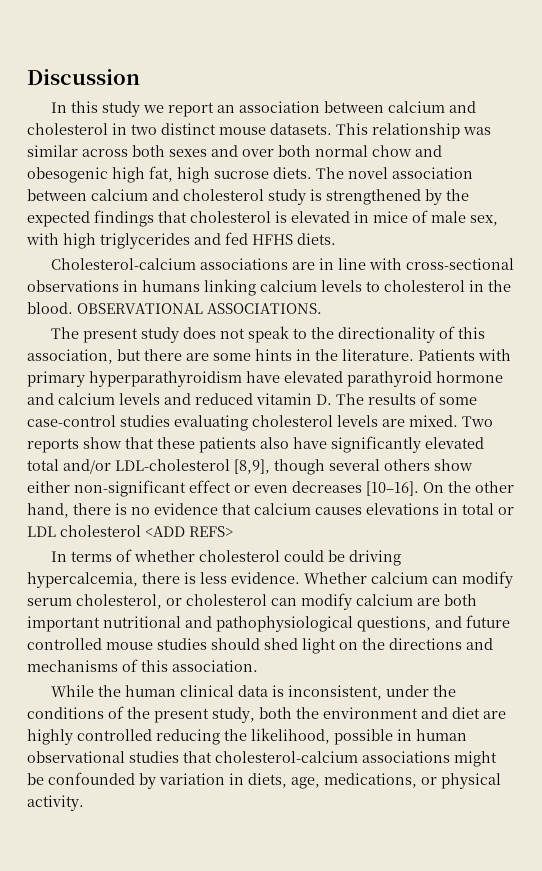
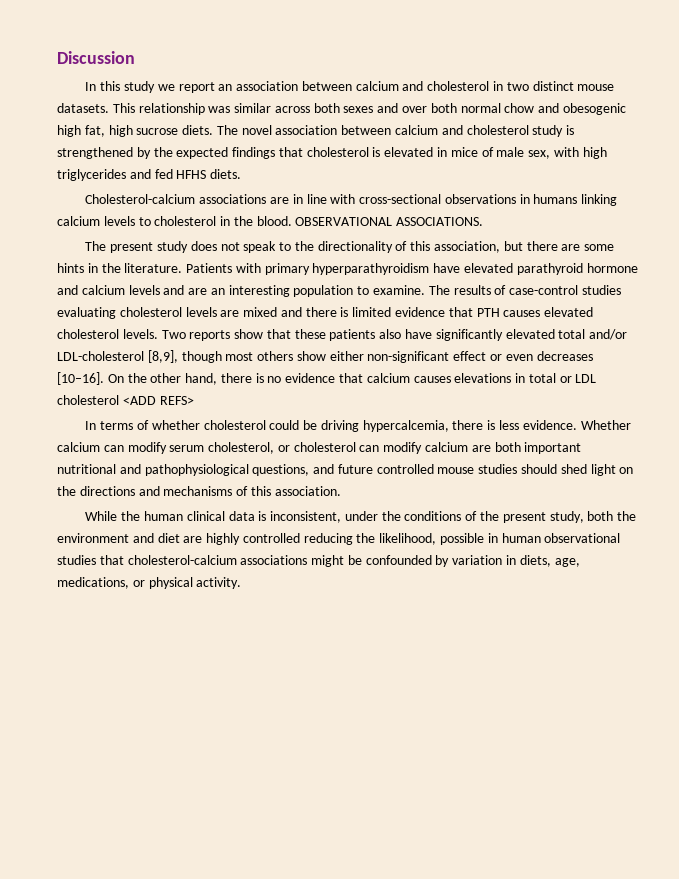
- Patients with primary hyperparathyroidism have elevated parathyroid hormone and calcium levels and reduced vitamin D. The results of some case-control studies evaluating cholesterol levels are mixed.
+ Patients with primary hyperparathyroidism have elevated parathyroid hormone and calcium levels and are an interesting population to examine. The results of case-control studies evaluating cholesterol levels are mixed and there is limited evidence that PTH causes elevated cholesterol levels.
- Two reports show that these patients also have significantly elevated total and/or LDL-cholesterol [8,9], though several others show either non-significant effect or even decreases [10–16].
+ Two reports show that these patients also have significantly elevated total and/or LDL-cholesterol [8,9], though most others show either non-significant effect or even decreases [10–16].

